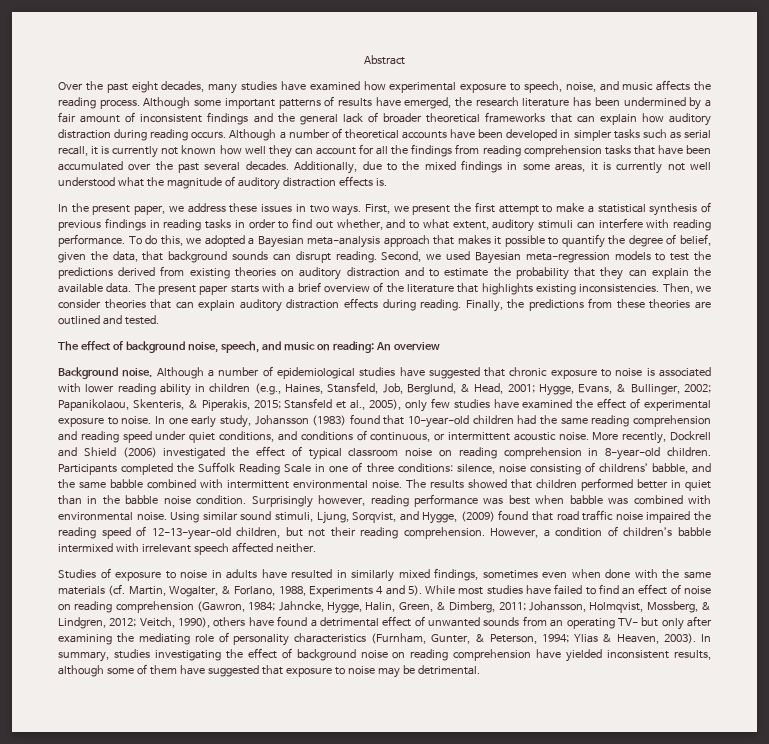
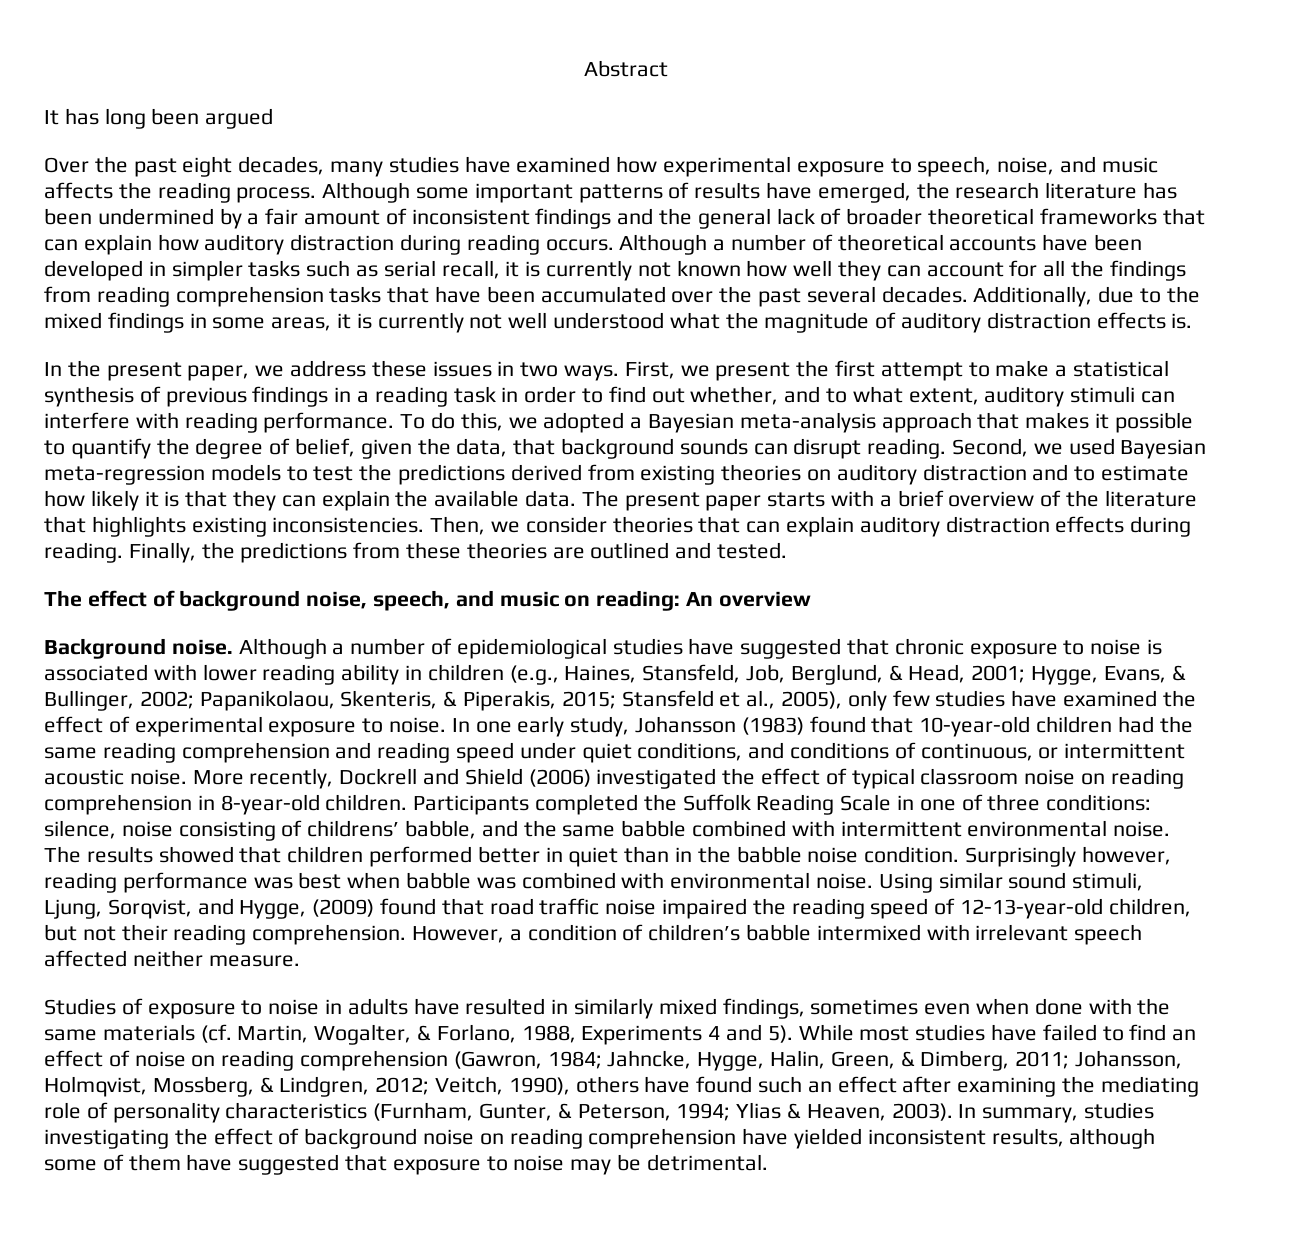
+ It has long been argued
- First, we present the first attempt to make a statistical synthesis of previous findings in reading tasks in order to find out whether, and to what extent, auditory stimuli can interfere with reading performance.
+ First, we present the first attempt to make a statistical synthesis of previous findings in a reading task in order to find out whether, and to what extent, auditory stimuli can interfere with reading performance.
- Second, we used Bayesian meta-regression models to test the predictions derived from existing theories on auditory distraction and to estimate the probability that they can explain the available data.
+ Second, we used Bayesian meta-regression models to test the predictions derived from existing theories on auditory distraction and to estimate how likely it is that they can explain the available data.
- However, a condition of children’s babble intermixed with irrelevant speech affected neither.
+ However, a condition of children’s babble intermixed with irrelevant speech affected neither measure.
- While most studies have failed to find an effect of noise on reading comprehension (Gawron, 1984; Jahncke, Hygge, Halin, Green, & Dimberg, 2011; Johansson, Holmqvist, Mossberg, & Lindgren, 2012; Veitch, 1990), others have found a detrimental effect of unwanted sounds from an operating TV- but only after examining the mediating role of personality characteristics (Furnham, Gunter, & Peterson, 1994; Ylias & Heaven, 2003).
+ While most studies have failed to find an effect of noise on reading comprehension (Gawron, 1984; Jahncke, Hygge, Halin, Green, & Dimberg, 2011; Johansson, Holmqvist, Mossberg, & Lindgren, 2012; Veitch, 1990), others have found such an effect after examining the mediating role of personality characteristics (Furnham, Gunter, & Peterson, 1994; Ylias & Heaven, 2003).

